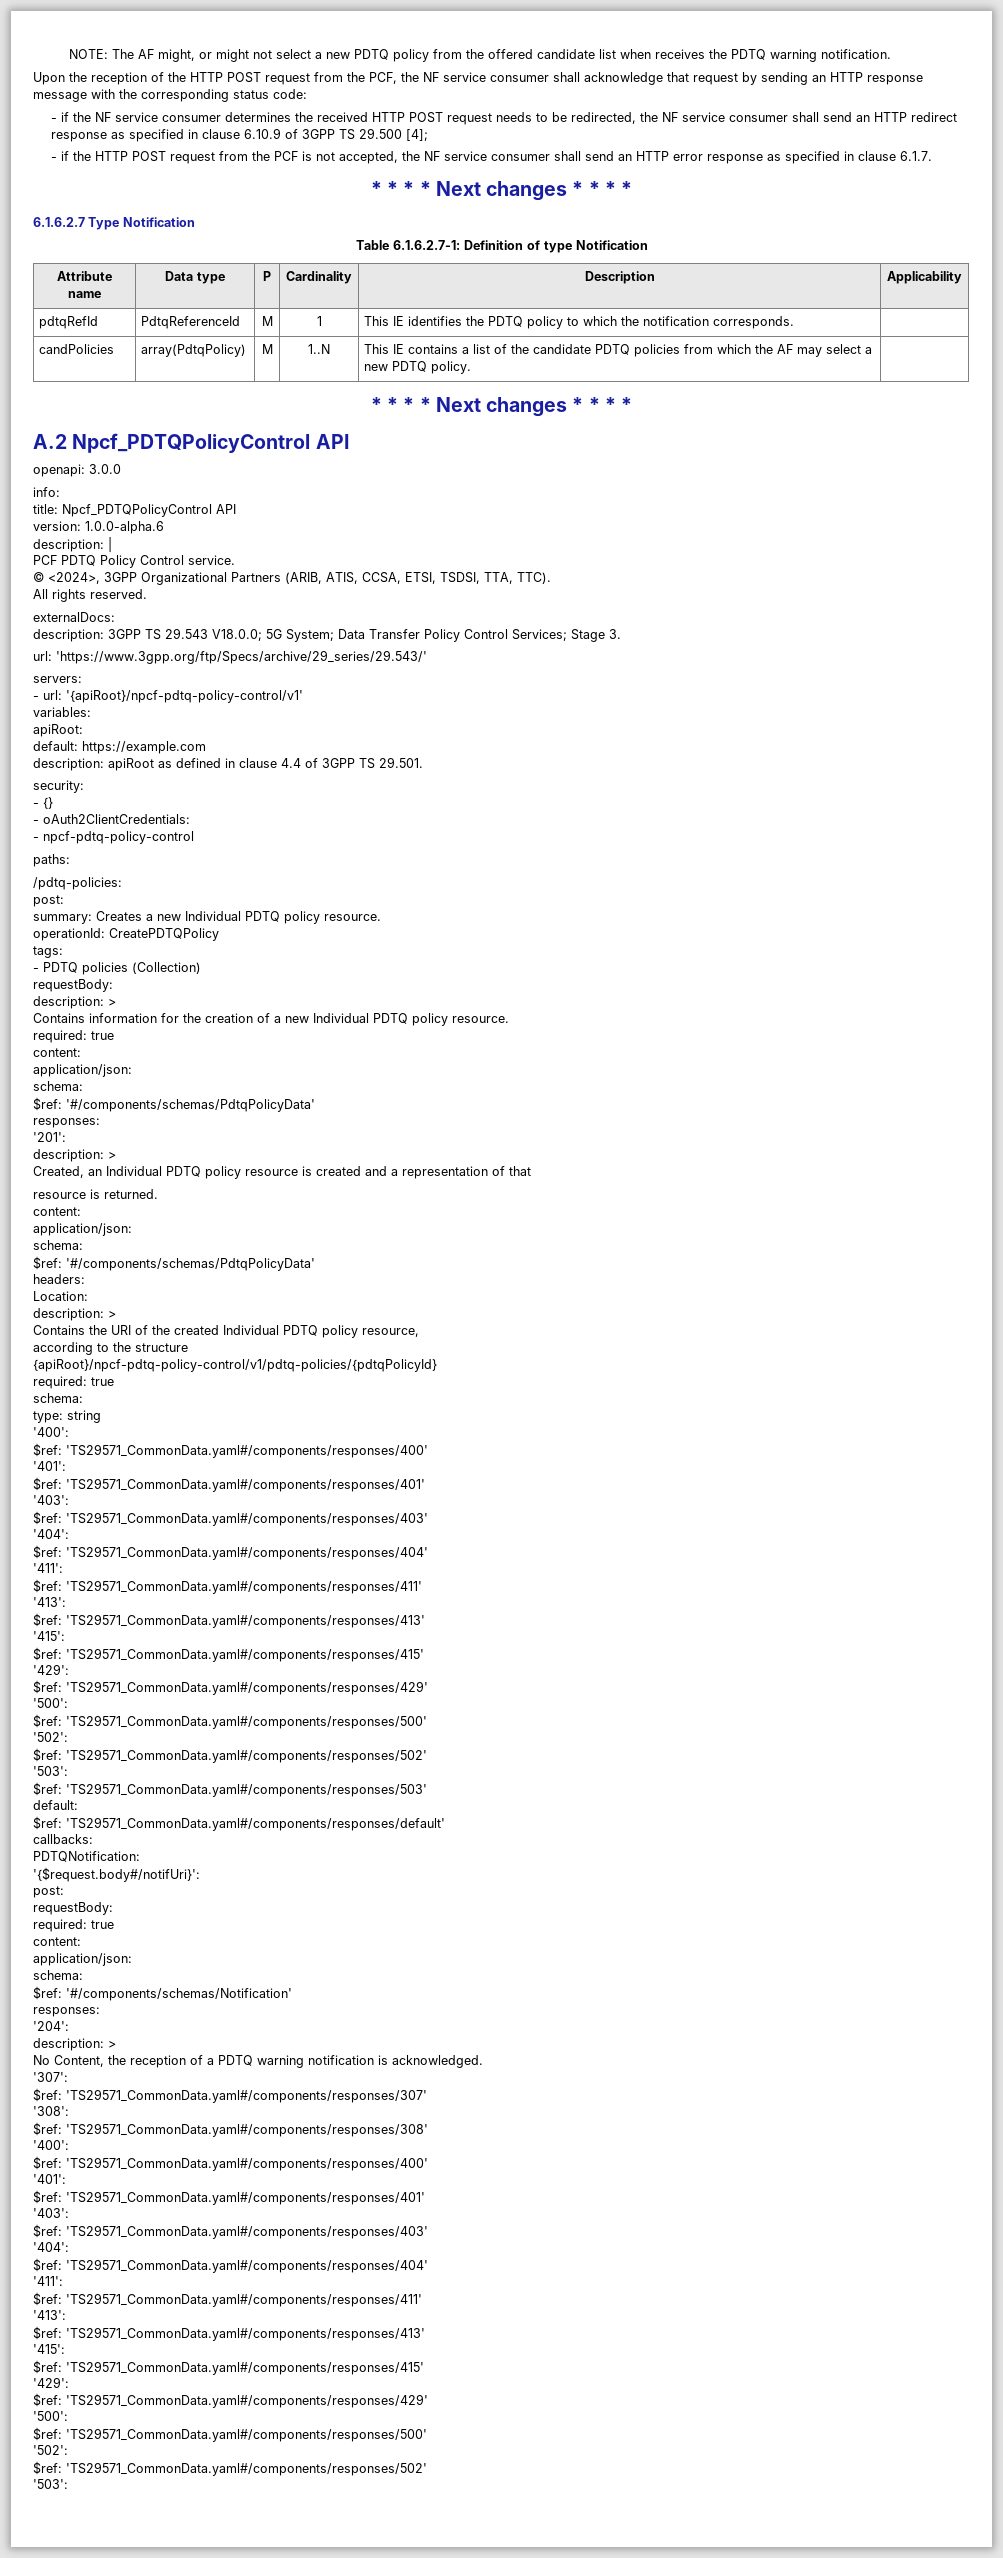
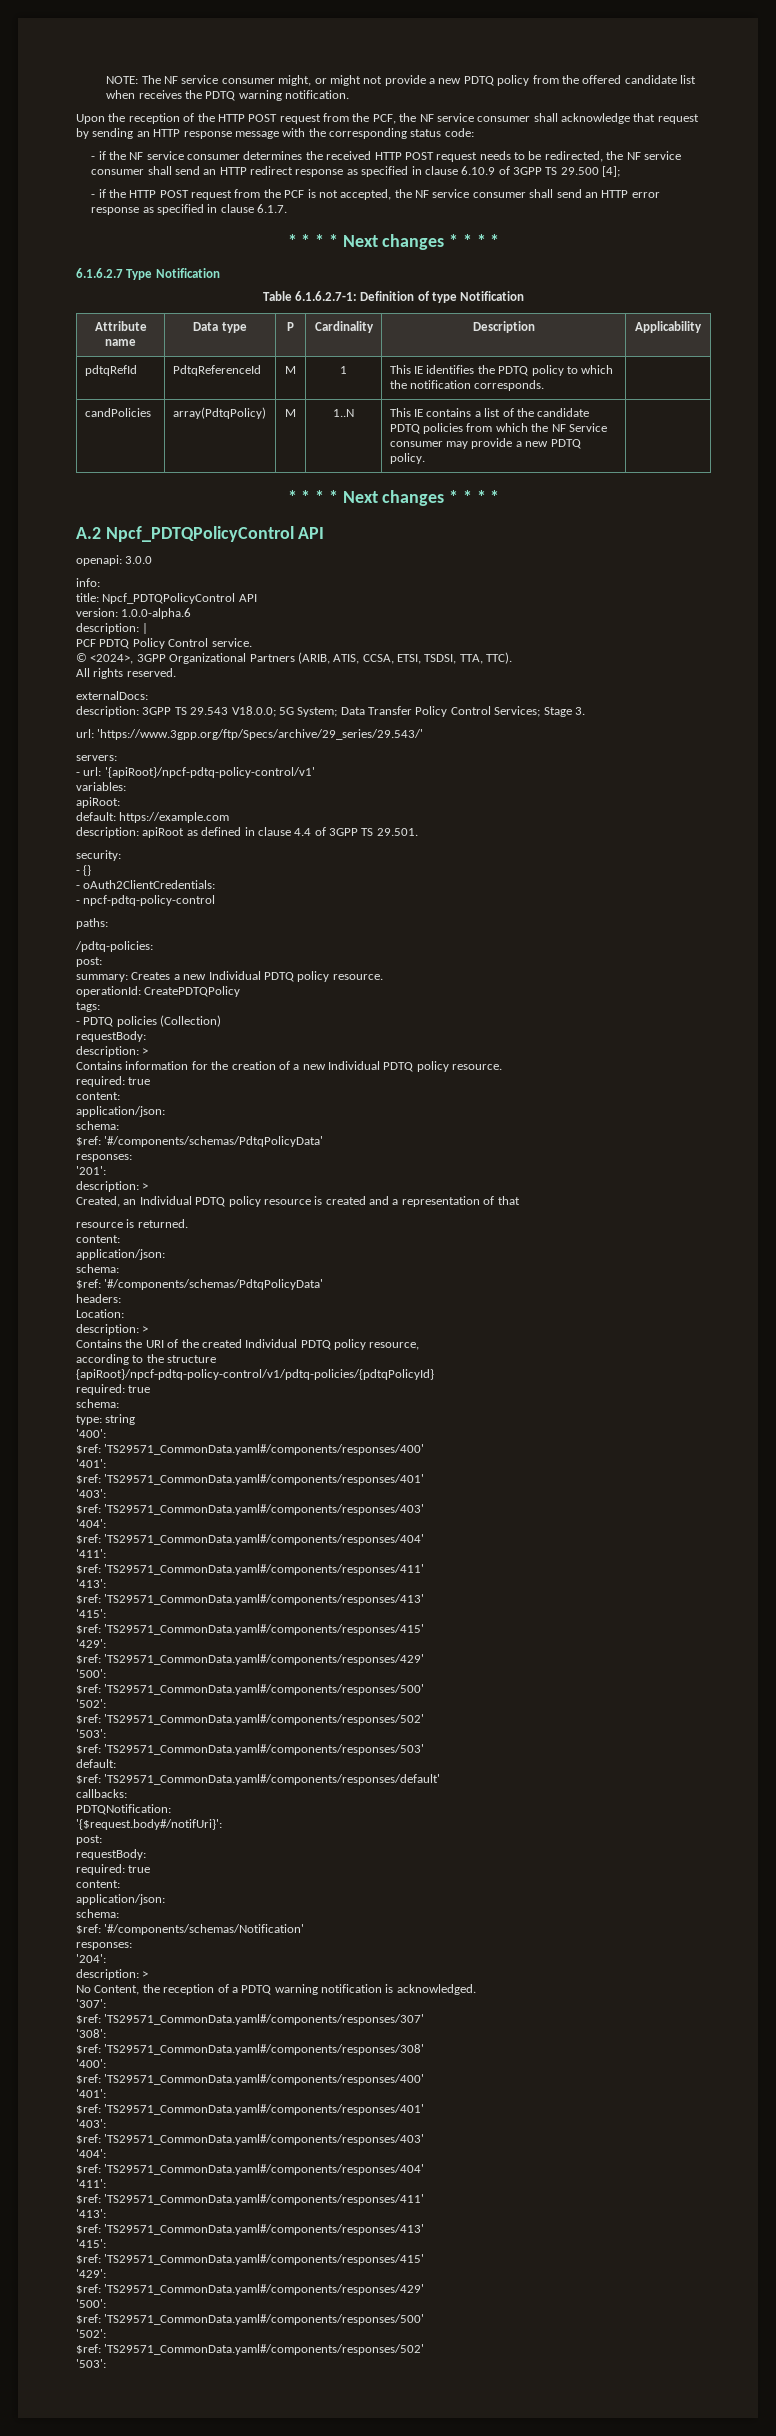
- NOTE: The AF might, or might not select a new PDTQ policy from the offered candidate list when receives the PDTQ warning notification.
+ NOTE: The NF service consumer might, or might not provide a new PDTQ policy from the offered candidate list when receives the PDTQ warning notification.
- candPolicies | array(PdtqPolicy) | M | 1..N | This IE contains a list of the candidate PDTQ policies from which the AF may select a new PDTQ policy. |
+ candPolicies | array(PdtqPolicy) | M | 1..N | This IE contains a list of the candidate PDTQ policies from which the NF Service consumer may provide a new PDTQ policy. |

